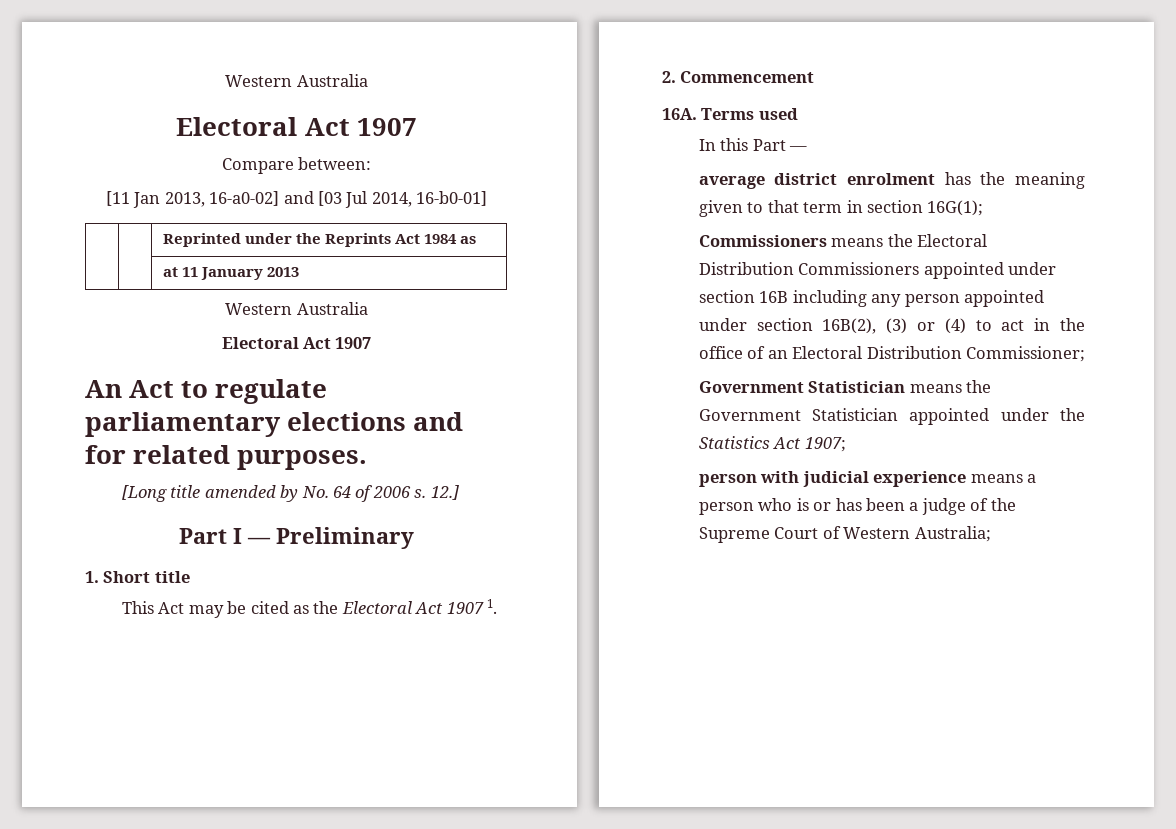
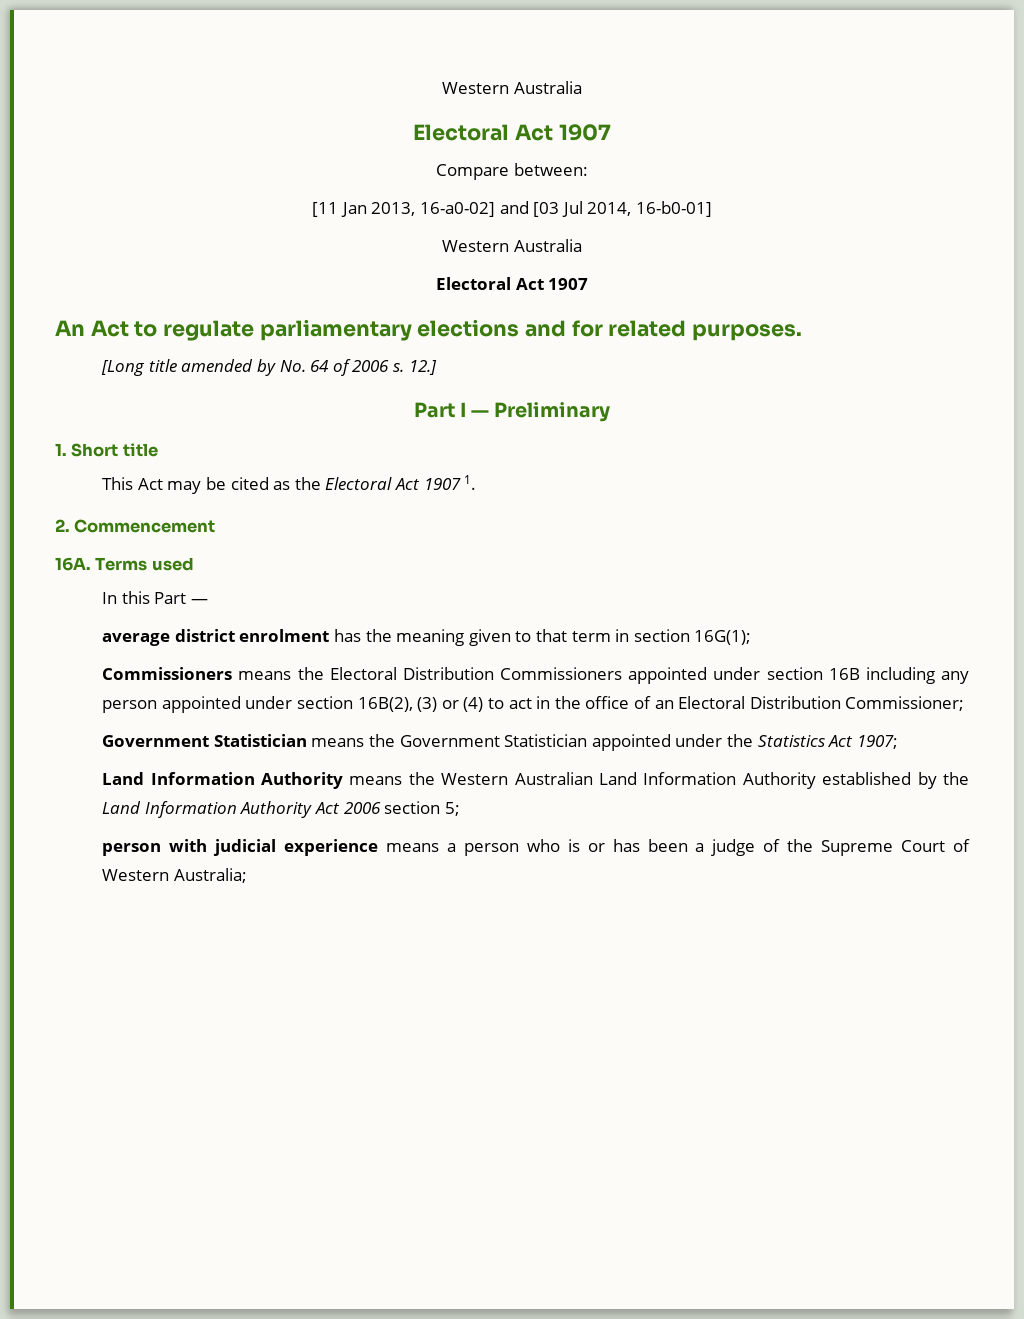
- | | Reprinted under the Reprints Act 1984 as
- | | at 11 January 2013
+ Land Information Authority means the Western Australian Land Information Authority established by the Land Information Authority Act 2006 section 5;

